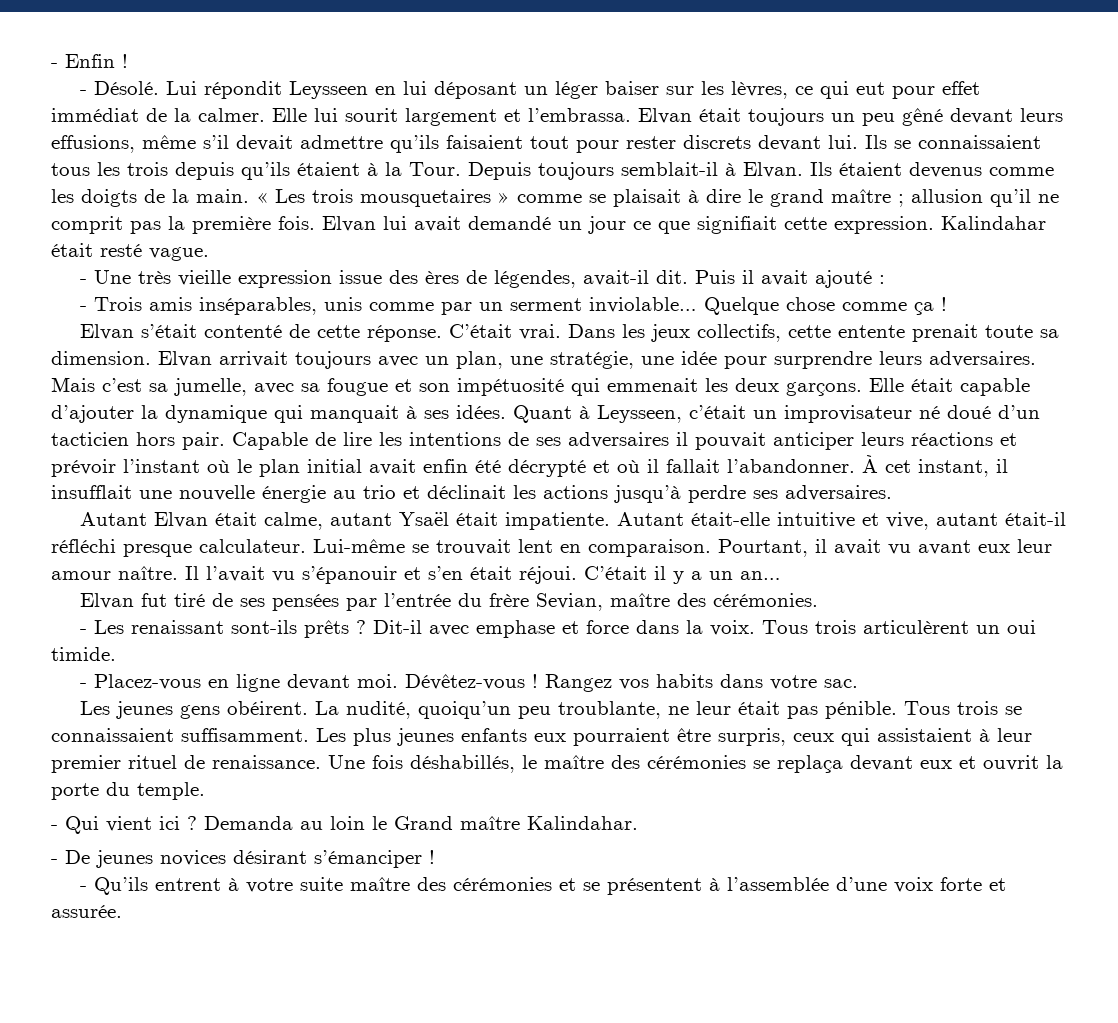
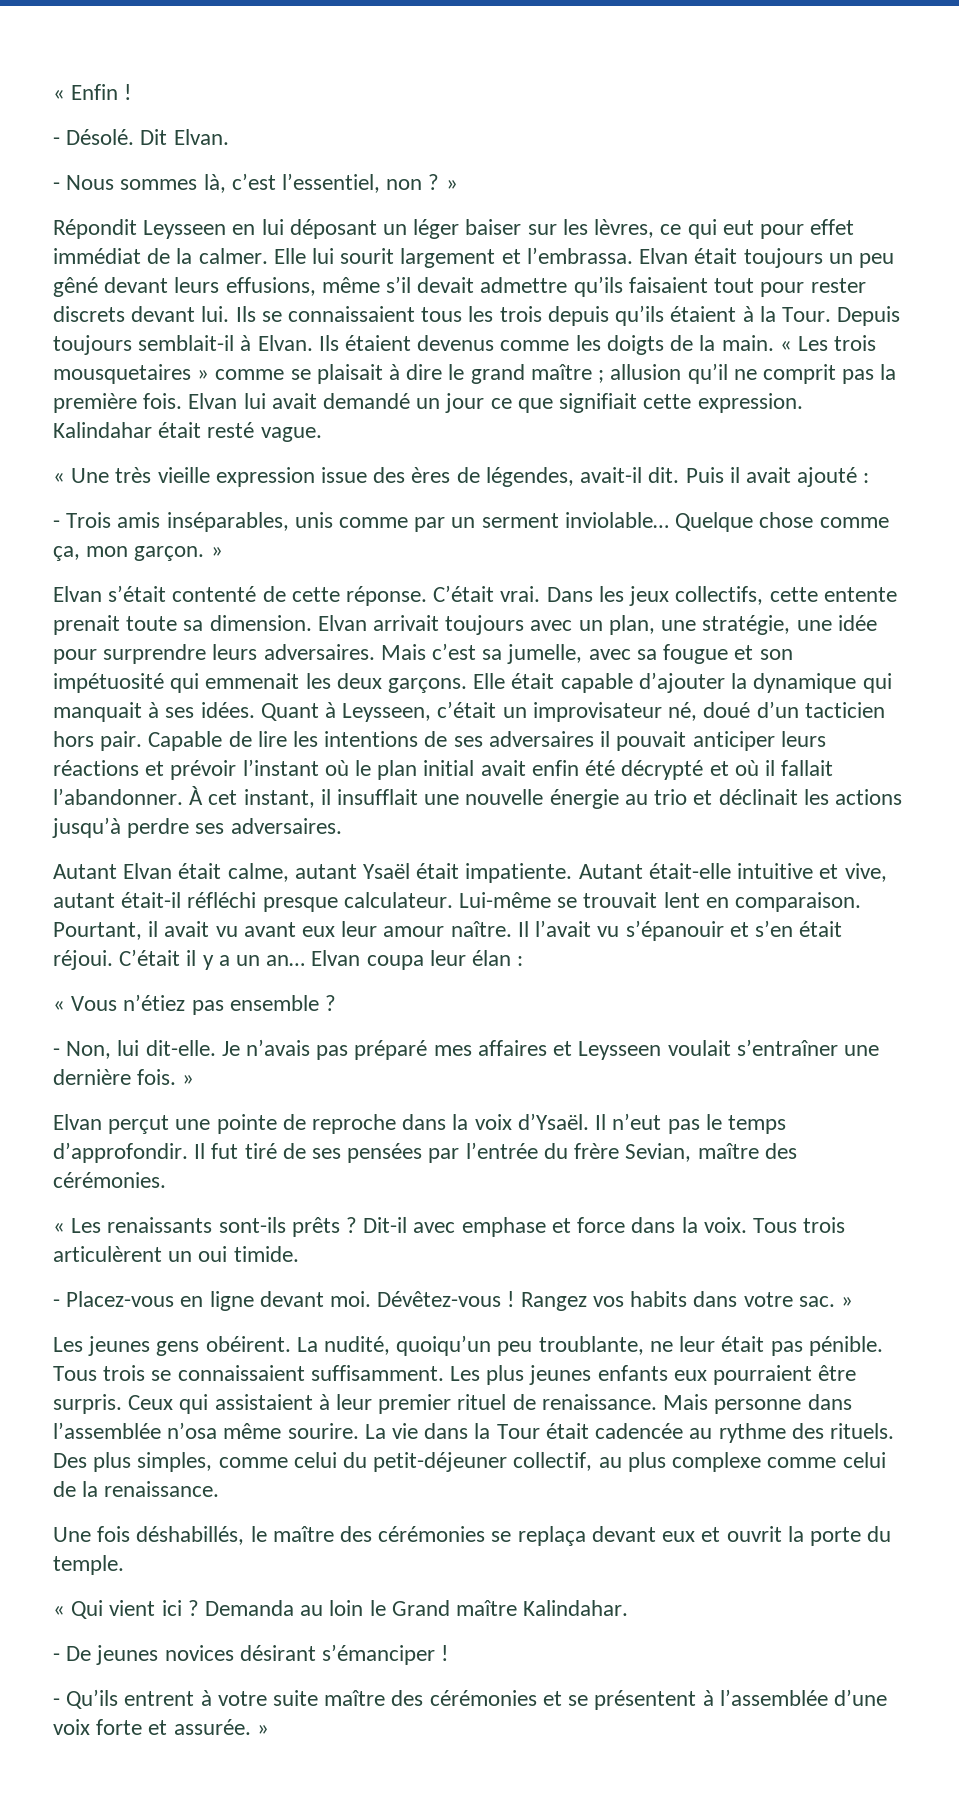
- - Enfin !
+ « Enfin !
- Lui répondit Leysseen en lui déposant un léger baiser sur les lèvres, ce qui eut pour effet immédiat de la calmer.
+ Dit Elvan.
+ - Nous sommes là, c’est l’essentiel, non ? »
+ Répondit Leysseen en lui déposant un léger baiser sur les lèvres, ce qui eut pour effet immédiat de la calmer.
- - Une très vieille expression issue des ères de légendes, avait-il dit.
+ « Une très vieille expression issue des ères de légendes, avait-il dit.
- Quelque chose comme ça !
+ Quelque chose comme ça, mon garçon. »
- Quant à Leysseen, c’était un improvisateur né doué d’un tacticien hors pair.
+ Quant à Leysseen, c’était un improvisateur né, doué d’un tacticien hors pair.
- C’était il y a un an…
- Elvan fut tiré de ses pensées par l’entrée du frère Sevian, maître des cérémonies.
+ C’était il y a un an… Elvan coupa leur élan :
+ « Vous n’étiez pas ensemble ?
+ - Non, lui dit-elle. Je n’avais pas préparé mes affaires et Leysseen voulait s’entraîner une dernière fois. »
+ Elvan perçut une pointe de reproche dans la voix d’Ysaël. Il n’eut pas le temps d’approfondir. Il fut tiré de ses pensées par l’entrée du frère Sevian, maître des cérémonies.
- - Les renaissant sont-ils prêts ?
+ « Les renaissants sont-ils prêts ?
- Rangez vos habits dans votre sac.
+ Rangez vos habits dans votre sac. »
- Les plus jeunes enfants eux pourraient être surpris, ceux qui assistaient à leur premier rituel de renaissance. Une fois déshabillés, le maître des cérémonies se replaça devant eux et ouvrit la porte du temple.
+ Les plus jeunes enfants eux pourraient être surpris. Ceux qui assistaient à leur premier rituel de renaissance. Mais personne dans l’assemblée n’osa même sourire. La vie dans la Tour était cadencée au rythme des rituels. Des plus simples, comme celui du petit-déjeuner collectif, au plus complexe comme celui de la renaissance.
+ Une fois déshabillés, le maître des cérémonies se replaça devant eux et ouvrit la porte du temple.
- - Qui vient ici ?
+ « Qui vient ici ?
- - Qu’ils entrent à votre suite maître des cérémonies et se présentent à l’assemblée d’une voix forte et assurée.
+ - Qu’ils entrent à votre suite maître des cérémonies et se présentent à l’assemblée d’une voix forte et assurée. »

